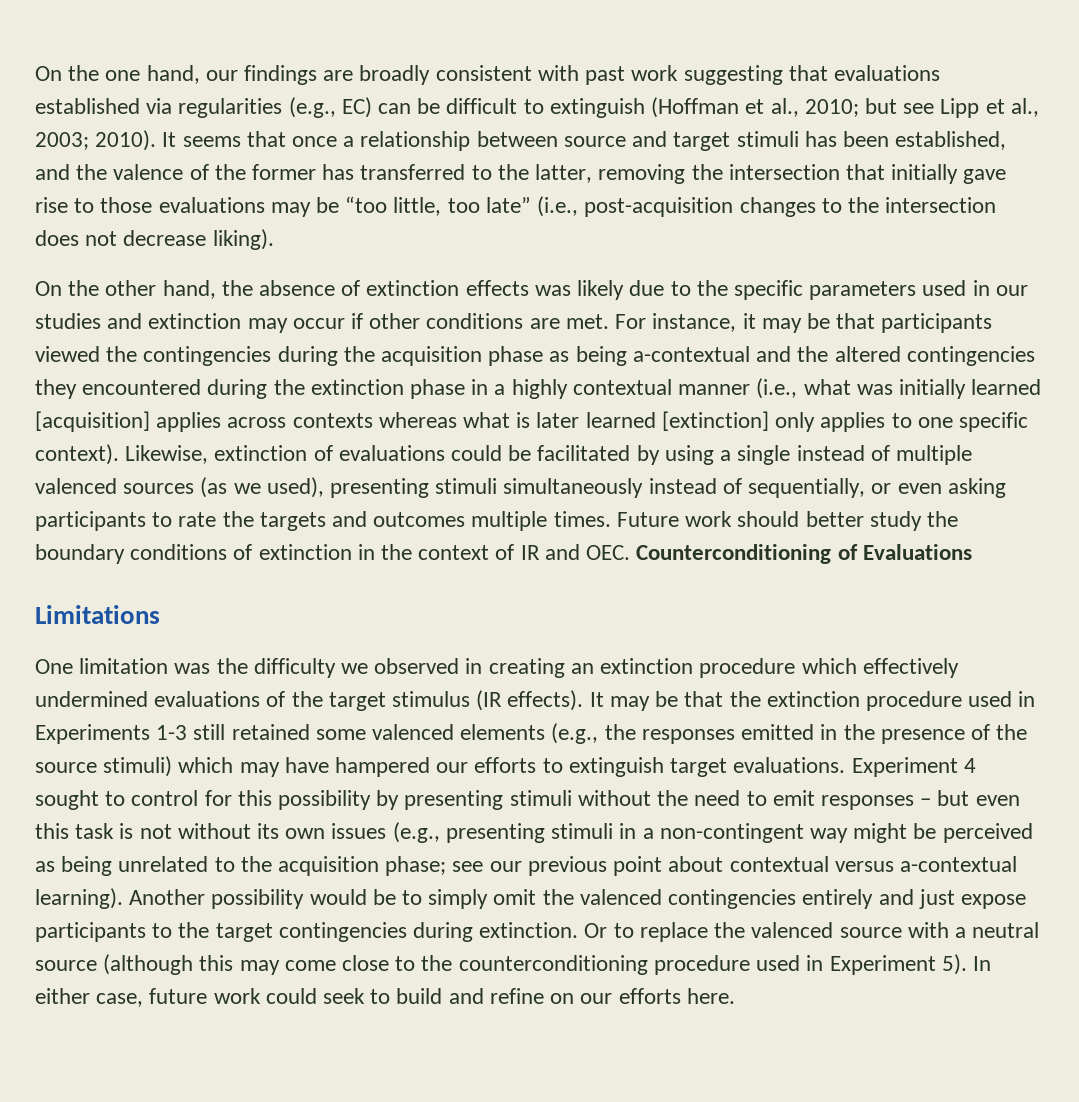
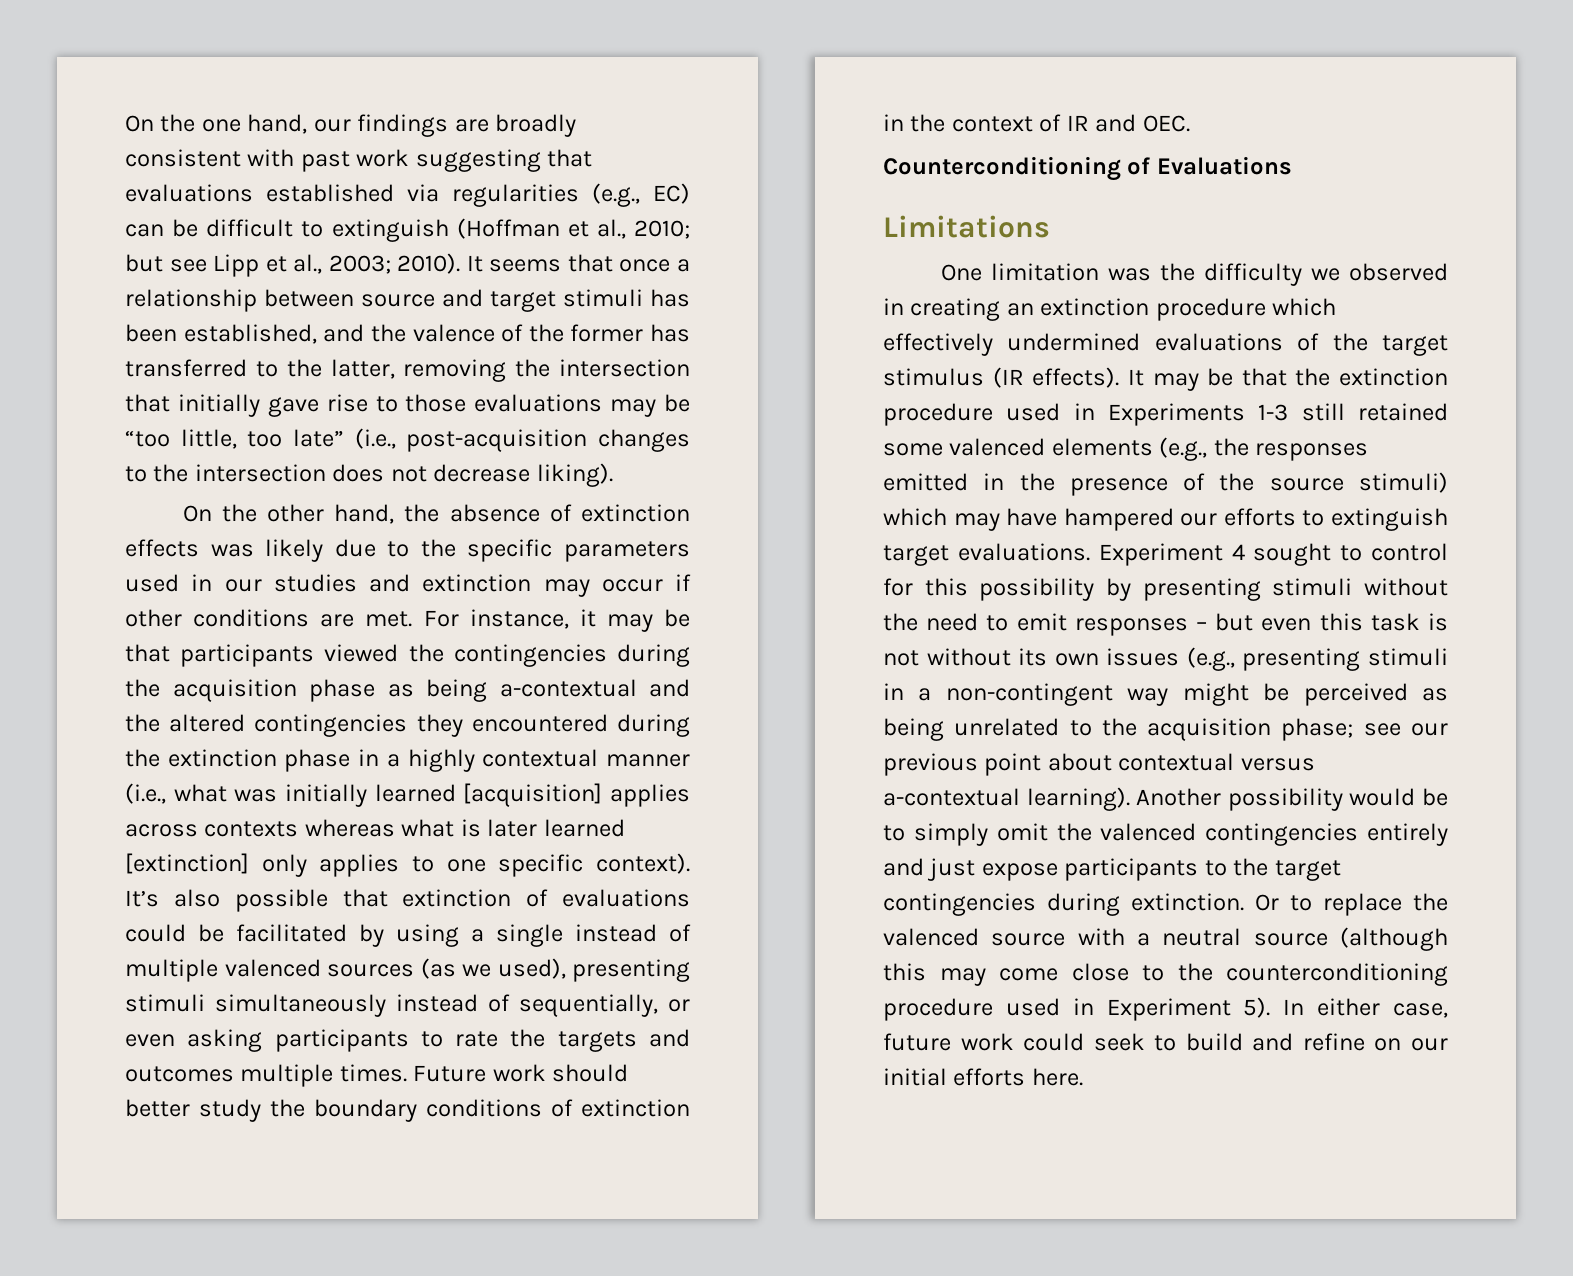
- Likewise, extinction of evaluations could be facilitated by using a single instead of multiple valenced sources (as we used), presenting stimuli simultaneously instead of sequentially, or even asking participants to rate the targets and outcomes multiple times.
+ It’s also possible that extinction of evaluations could be facilitated by using a single instead of multiple valenced sources (as we used), presenting stimuli simultaneously instead of sequentially, or even asking participants to rate the targets and outcomes multiple times.
- Future work should better study the boundary conditions of extinction in the context of IR and OEC. Counterconditioning of Evaluations
+ Future work should better study the boundary conditions of extinction in the context of IR and OEC.
+ Counterconditioning of Evaluations
- In either case, future work could seek to build and refine on our efforts here.
+ In either case, future work could seek to build and refine on our initial efforts here.

